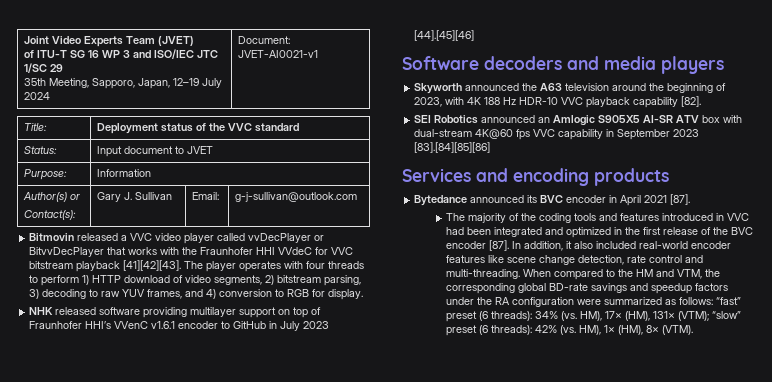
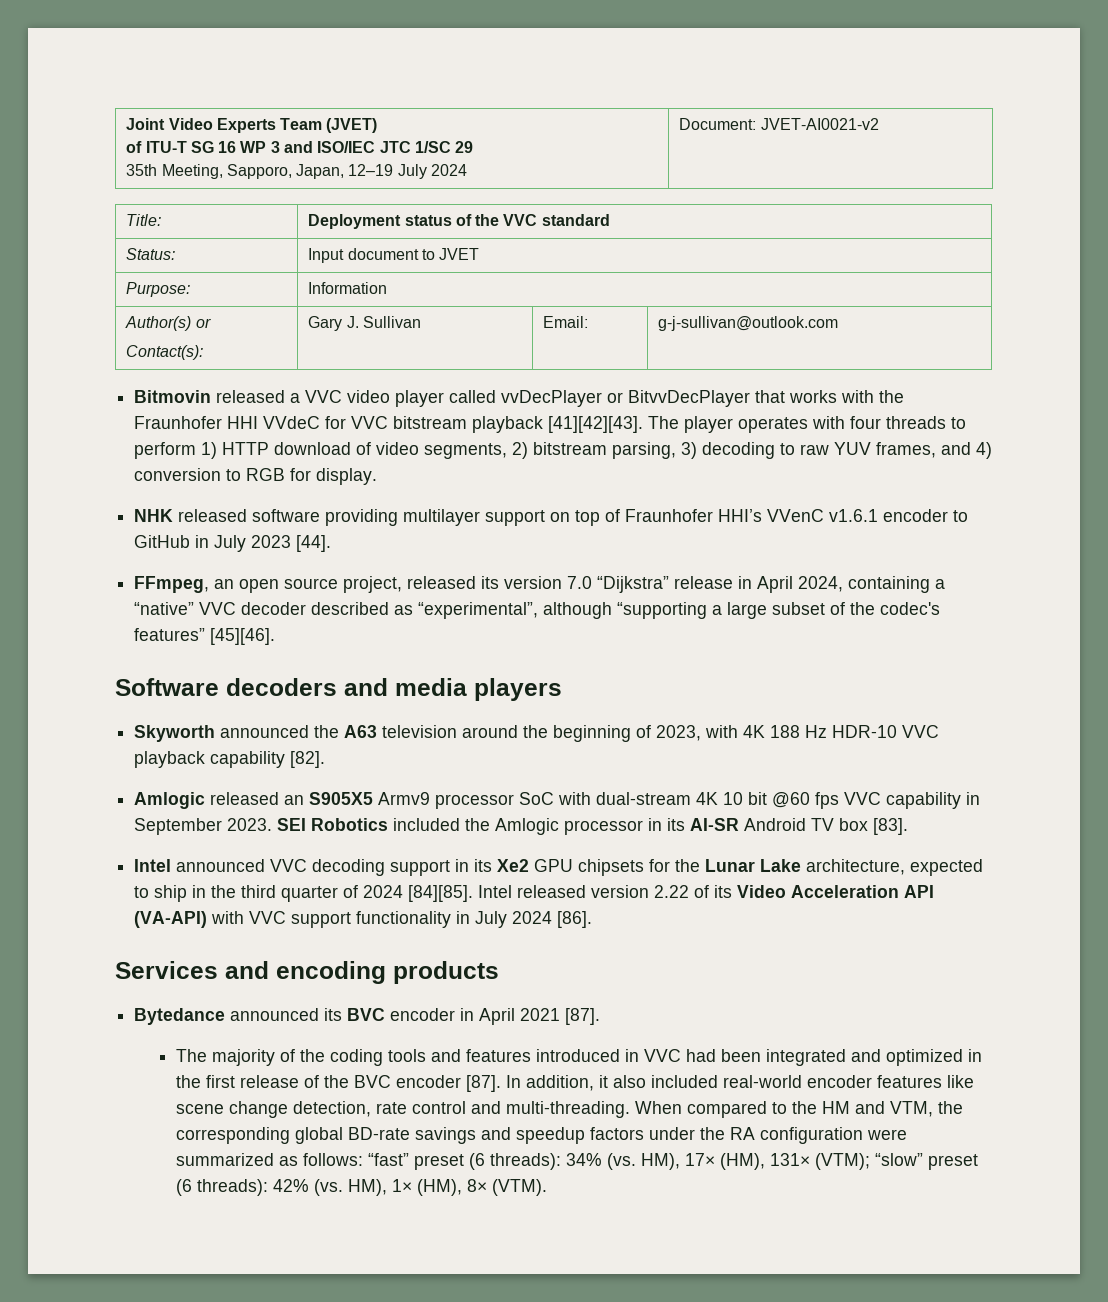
  Joint Video Experts Team (JVET)
  of ITU-T SG 16 WP 3 and ISO/IEC JTC 1/SC 29
- 35th Meeting, Sapporo, Japan, 12–19 July 2024 | Document: JVET-AI0021-v1
+ 35th Meeting, Sapporo, Japan, 12–19 July 2024 | Document: JVET-AI0021-v2
- NHK released software providing multilayer support on top of Fraunhofer HHI’s VVenC v1.6.1 encoder to GitHub in July 2023 [44].[45][46]
+ NHK released software providing multilayer support on top of Fraunhofer HHI’s VVenC v1.6.1 encoder to GitHub in July 2023 [44].
+ FFmpeg, an open source project, released its version 7.0 “Dijkstra” release in April 2024, containing a “native” VVC decoder described as “experimental”, although “supporting a large subset of the codec's features” [45][46].
- SEI Robotics announced an Amlogic S905X5 AI-SR ATV box with dual-stream 4K@60 fps VVC capability in September 2023 [83].[84][85][86]
+ Amlogic released an S905X5 Armv9 processor SoC with dual-stream 4K 10 bit @60 fps VVC capability in September 2023. SEI Robotics included the Amlogic processor in its AI-SR Android TV box [83].
+ Intel announced VVC decoding support in its Xe2 GPU chipsets for the Lunar Lake architecture, expected to ship in the third quarter of 2024 [84][85]. Intel released version 2.22 of its Video Acceleration API (VA-API) with VVC support functionality in July 2024 [86].

